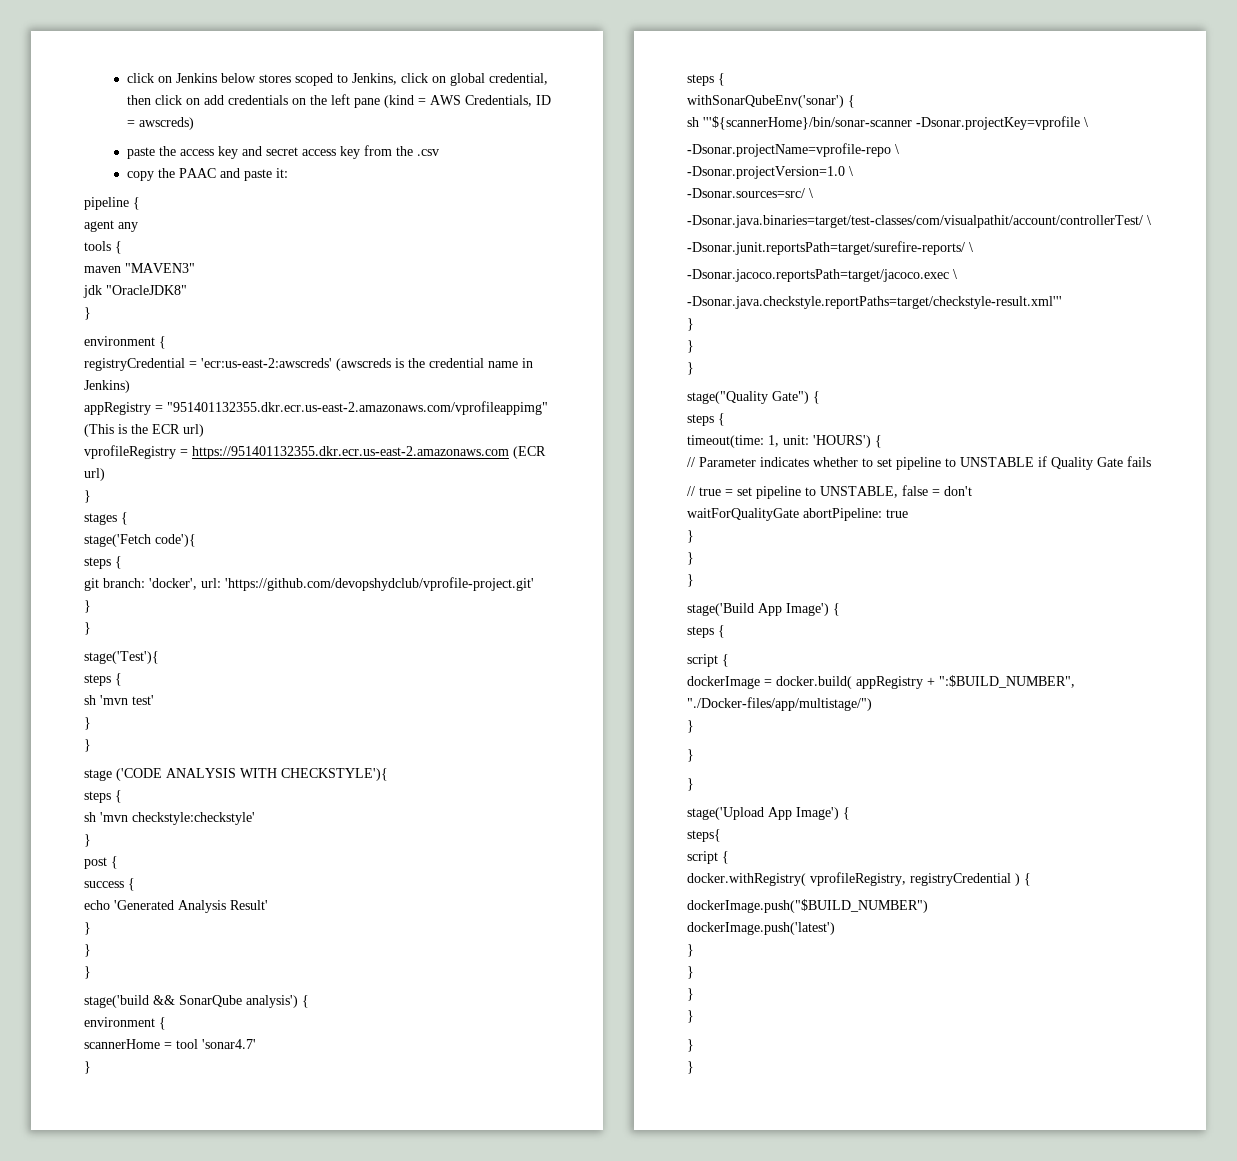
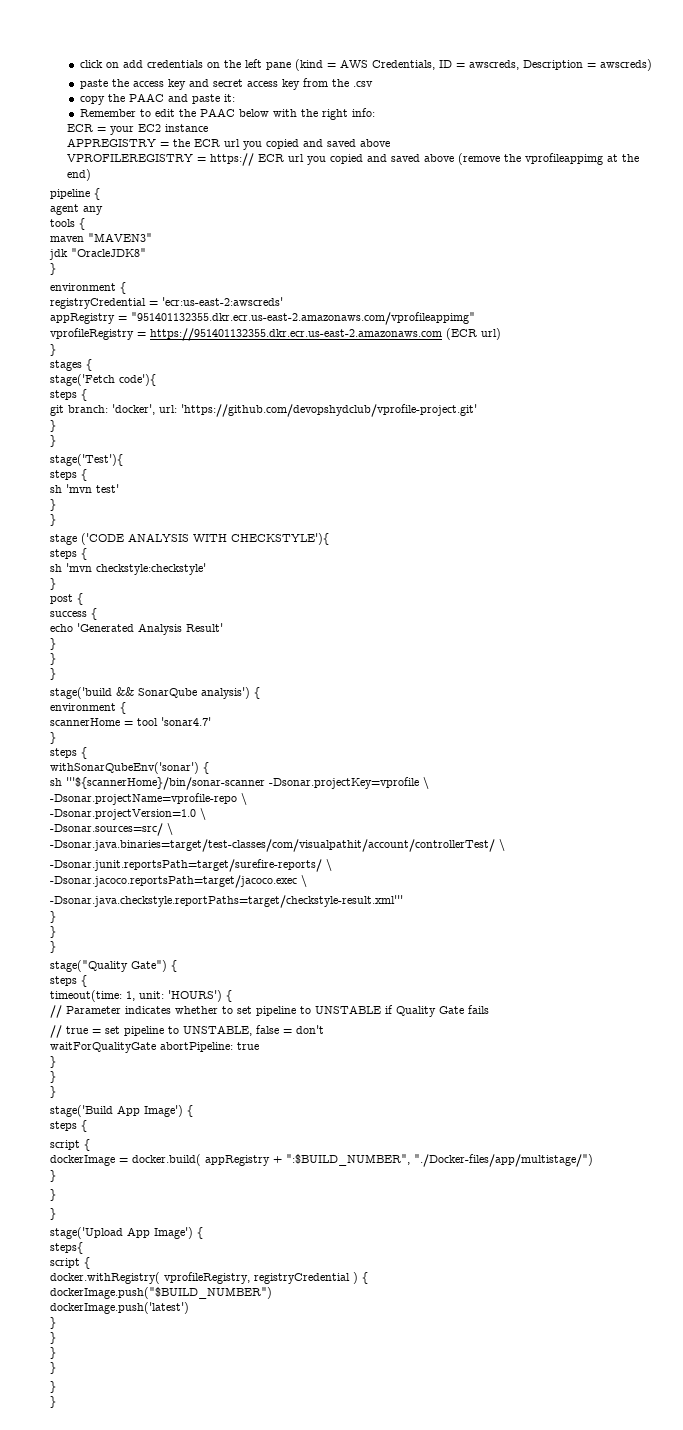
- click on Jenkins below stores scoped to Jenkins, click on global credential, then click on add credentials on the left pane (kind = AWS Credentials, ID = awscreds)
+ click on add credentials on the left pane (kind = AWS Credentials, ID = awscreds, Description = awscreds)
+ Remember to edit the PAAC below with the right info:
+ ECR = your EC2 instance
+ APPREGISTRY = the ECR url you copied and saved above
+ VPROFILEREGISTRY = https:// ECR url you copied and saved above (remove the vprofileappimg at the end)
- registryCredential = 'ecr:us-east-2:awscreds' (awscreds is the credential name in Jenkins)
- appRegistry = "951401132355.dkr.ecr.us-east-2.amazonaws.com/vprofileappimg" (This is the ECR url)
+ registryCredential = 'ecr:us-east-2:awscreds'
+ appRegistry = "951401132355.dkr.ecr.us-east-2.amazonaws.com/vprofileappimg"

